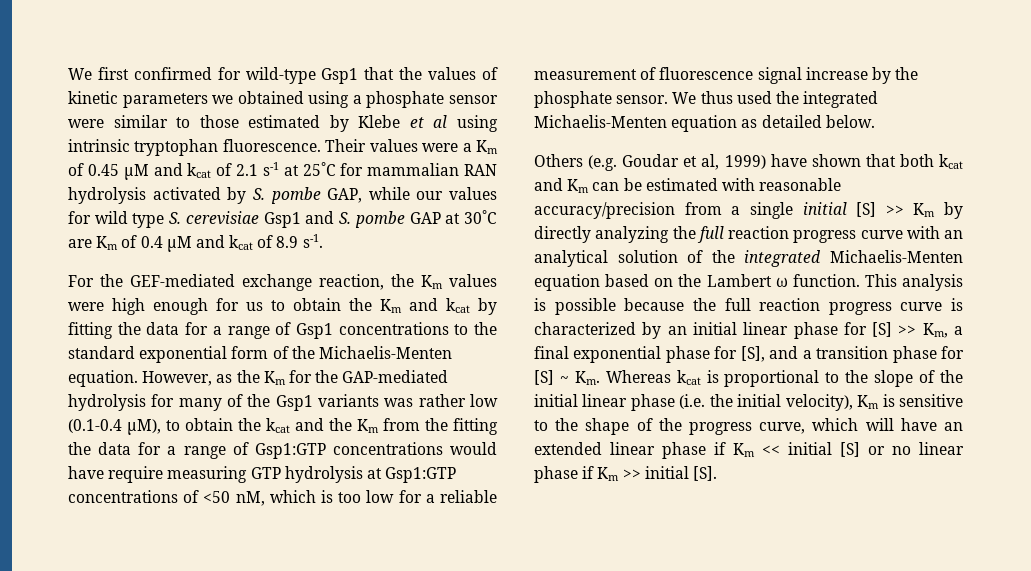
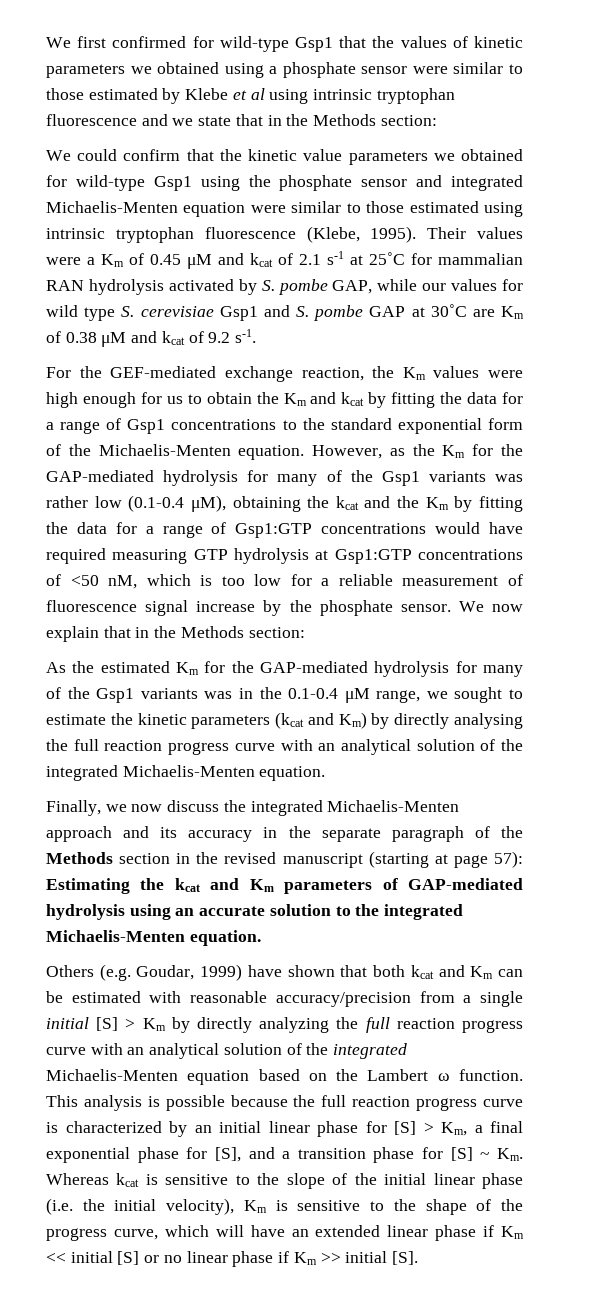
- We first confirmed for wild-type Gsp1 that the values of kinetic parameters we obtained using a phosphate sensor were similar to those estimated by Klebe et al using intrinsic tryptophan fluorescence.
+ We first confirmed for wild-type Gsp1 that the values of kinetic parameters we obtained using a phosphate sensor were similar to those estimated by Klebe et al using intrinsic tryptophan fluorescence and we state that in the Methods section:
+ We could confirm that the kinetic value parameters we obtained for wild-type Gsp1 using the phosphate sensor and integrated Michaelis-Menten equation were similar to those estimated using intrinsic tryptophan fluorescence (Klebe, 1995).
- Their values were a Km of 0.45 μM and kcat of 2.1 s-1 at 25˚C for mammalian RAN hydrolysis activated by S. pombe GAP, while our values for wild type S. cerevisiae Gsp1 and S. pombe GAP at 30˚C are Km of 0.4 μM and kcat of 8.9 s-1.
+ Their values were a Km of 0.45 μM and kcat of 2.1 s-1 at 25˚C for mammalian RAN hydrolysis activated by S. pombe GAP, while our values for wild type S. cerevisiae Gsp1 and S. pombe GAP at 30˚C are Km of 0.38 μM and kcat of 9.2 s-1.
- However, as the Km for the GAP-mediated hydrolysis for many of the Gsp1 variants was rather low (0.1-0.4 μM), to obtain the kcat and the Km from the fitting the data for a range of Gsp1:GTP concentrations would have require measuring GTP hydrolysis at Gsp1:GTP concentrations of <50 nM, which is too low for a reliable measurement of fluorescence signal increase by the phosphate sensor.
+ However, as the Km for the GAP-mediated hydrolysis for many of the Gsp1 variants was rather low (0.1-0.4 μM), obtaining the kcat and the Km by fitting the data for a range of Gsp1:GTP concentrations would have required measuring GTP hydrolysis at Gsp1:GTP concentrations of <50 nM, which is too low for a reliable measurement of fluorescence signal increase by the phosphate sensor.
- We thus used the integrated Michaelis-Menten equation as detailed below.
+ We now explain that in the Methods section:
+ As the estimated Km for the GAP-mediated hydrolysis for many of the Gsp1 variants was in the 0.1-0.4 μM range, we sought to estimate the kinetic parameters (kcat and Km) by directly analysing the full reaction progress curve with an analytical solution of the integrated Michaelis-Menten equation.
+ Finally, we now discuss the integrated Michaelis-Menten approach and its accuracy in the separate paragraph of the Methods section in the revised manuscript (starting at page 57): Estimating the kcat and Km parameters of GAP-mediated hydrolysis using an accurate solution to the integrated Michaelis-Menten equation.
- Others (e.g. Goudar et al, 1999) have shown that both kcat and Km can be estimated with reasonable accuracy/precision from a single initial [S] >> Km by directly analyzing the full reaction progress curve with an analytical solution of the integrated Michaelis-Menten equation based on the Lambert ω function.
+ Others (e.g. Goudar, 1999) have shown that both kcat and Km can be estimated with reasonable accuracy/precision from a single initial [S] > Km by directly analyzing the full reaction progress curve with an analytical solution of the integrated Michaelis-Menten equation based on the Lambert ω function.
- This analysis is possible because the full reaction progress curve is characterized by an initial linear phase for [S] >> Km, a final exponential phase for [S], and a transition phase for [S] ~ Km. Whereas kcat is proportional to the slope of the initial linear phase (i.e. the initial velocity), Km is sensitive to the shape of the progress curve, which will have an extended linear phase if Km << initial [S] or no linear phase if Km >> initial [S].
+ This analysis is possible because the full reaction progress curve is characterized by an initial linear phase for [S] > Km, a final exponential phase for [S], and a transition phase for [S] ~ Km. Whereas kcat is sensitive to the slope of the initial linear phase (i.e. the initial velocity), Km is sensitive to the shape of the progress curve, which will have an extended linear phase if Km << initial [S] or no linear phase if Km >> initial [S].

